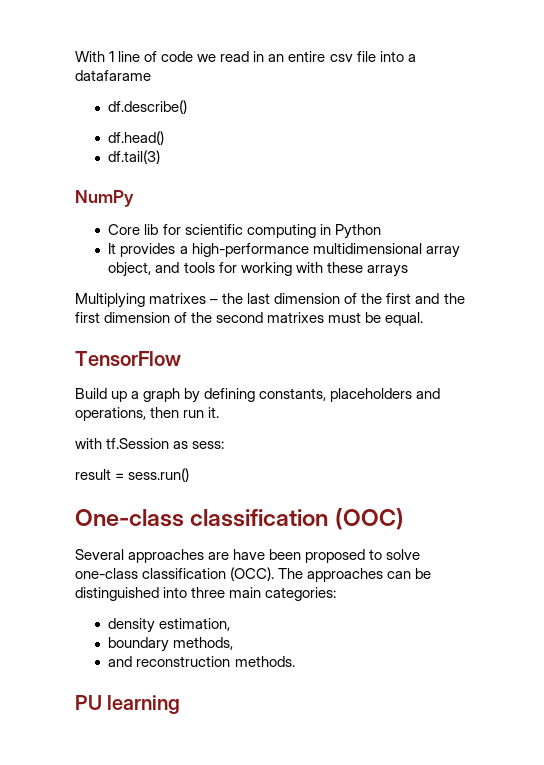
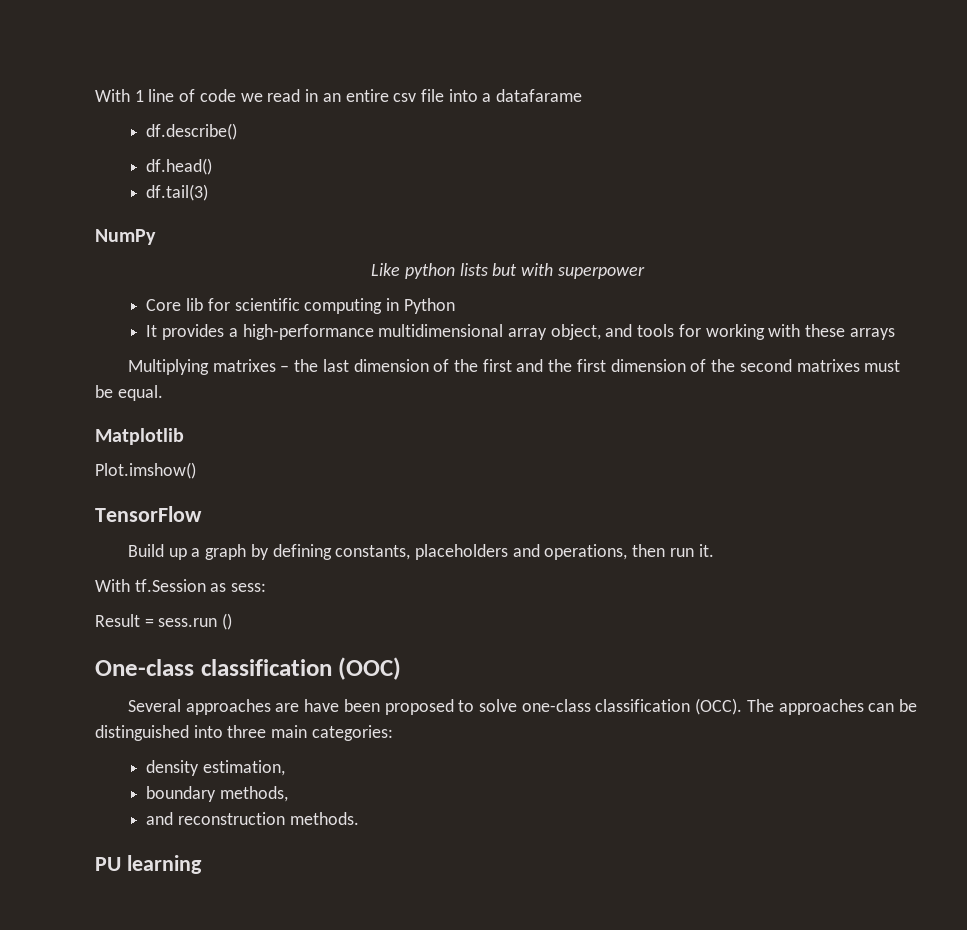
+ Like python lists but with superpower
+ Matplotlib
+ Plot.imshow()
- with tf.Session as sess:
+ With tf.Session as sess:
- result = sess.run()
+ Result = sess.run ()

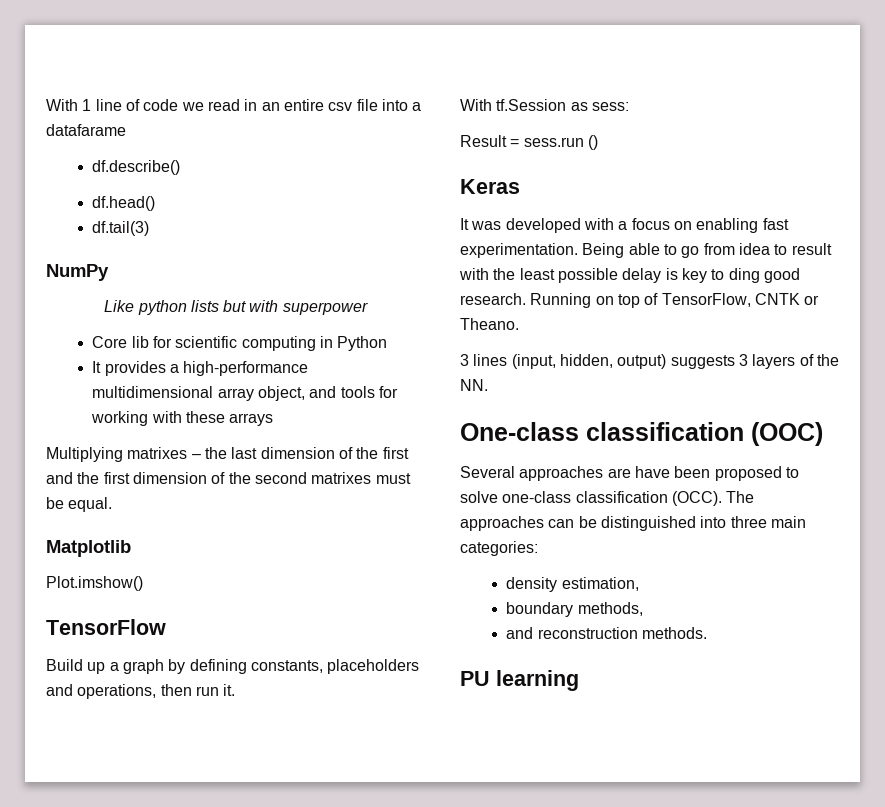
+ Keras
+ It was developed with a focus on enabling fast experimentation. Being able to go from idea to result with the least possible delay is key to ding good research. Running on top of TensorFlow, CNTK or Theano.
+ 3 lines (input, hidden, output) suggests 3 layers of the NN.

